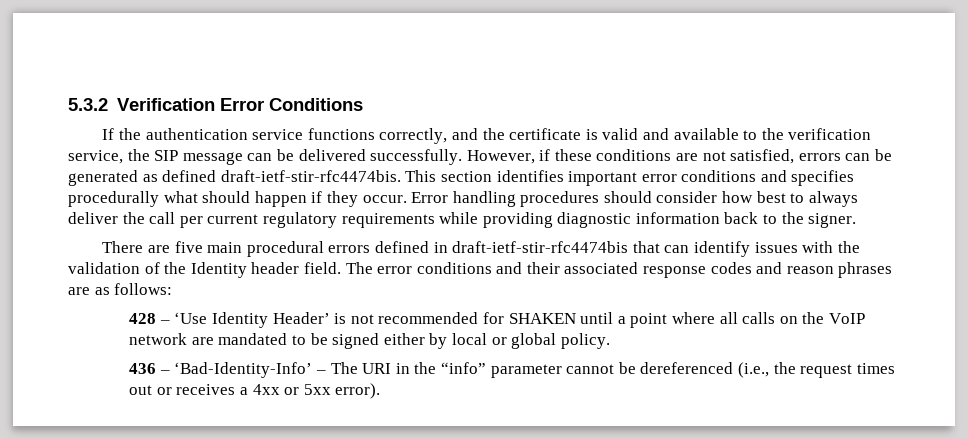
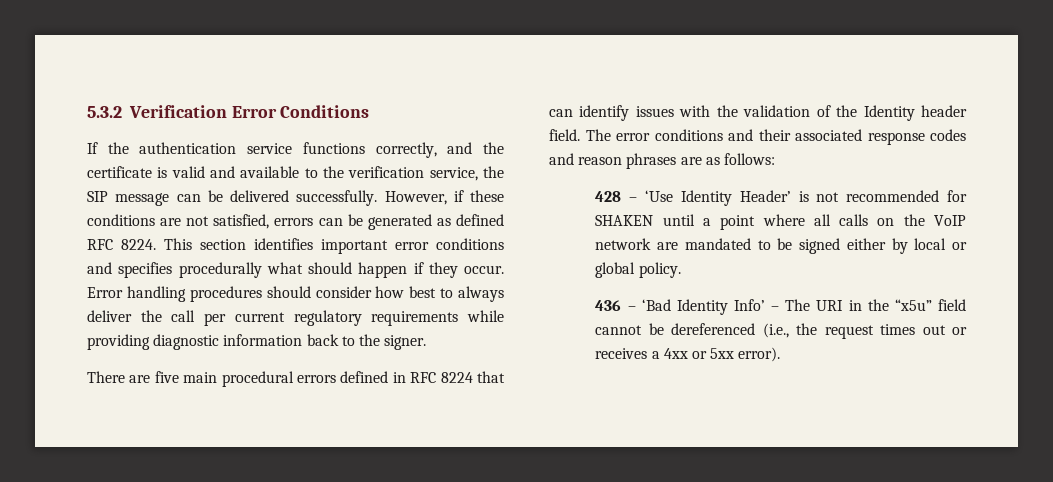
- However, if these conditions are not satisfied, errors can be generated as defined draft-ietf-stir-rfc4474bis.
+ However, if these conditions are not satisfied, errors can be generated as defined RFC 8224.
- There are five main procedural errors defined in draft-ietf-stir-rfc4474bis that can identify issues with the validation of the Identity header field.
+ There are five main procedural errors defined in RFC 8224 that can identify issues with the validation of the Identity header field.
- 436 – ‘Bad-Identity-Info’ – The URI in the “info” parameter cannot be dereferenced (i.e., the request times out or receives a 4xx or 5xx error).
+ 436 – ‘Bad Identity Info’ – The URI in the “x5u” field cannot be dereferenced (i.e., the request times out or receives a 4xx or 5xx error).

